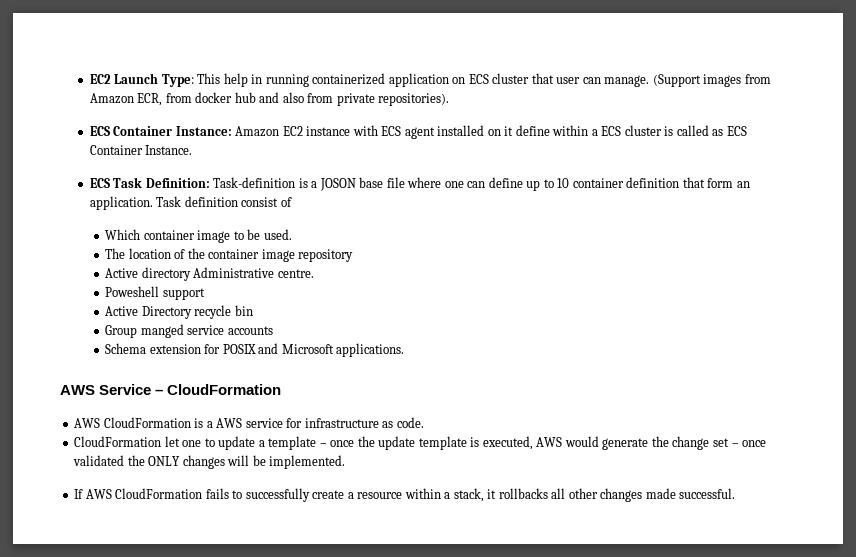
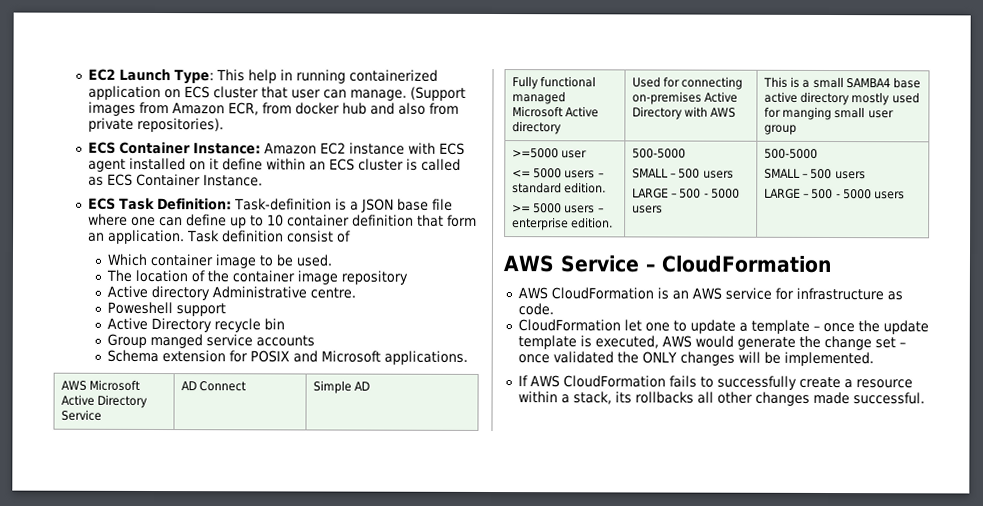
- ECS Container Instance: Amazon EC2 instance with ECS agent installed on it define within a ECS cluster is called as ECS Container Instance.
+ ECS Container Instance: Amazon EC2 instance with ECS agent installed on it define within an ECS cluster is called as ECS Container Instance.
- ECS Task Definition: Task-definition is a JOSON base file where one can define up to 10 container definition that form an application.
+ ECS Task Definition: Task-definition is a JSON base file where one can define up to 10 container definition that form an application.
+ AWS Microsoft Active Directory Service | AD Connect | Simple AD
+ Fully functional managed Microsoft Active directory | Used for connecting on-premises Active Directory with AWS | This is a small SAMBA4 base active directory mostly used for manging small user group
+ >=5000 user
+ <= 5000 users – standard edition.
+ >= 5000 users – enterprise edition. | 500-5000
+ SMALL – 500 users
+ LARGE – 500 - 5000 users | 500-5000
+ SMALL – 500 users
+ LARGE – 500 - 5000 users
- AWS CloudFormation is a AWS service for infrastructure as code.
+ AWS CloudFormation is an AWS service for infrastructure as code.
- If AWS CloudFormation fails to successfully create a resource within a stack, it rollbacks all other changes made successful.
+ If AWS CloudFormation fails to successfully create a resource within a stack, its rollbacks all other changes made successful.

